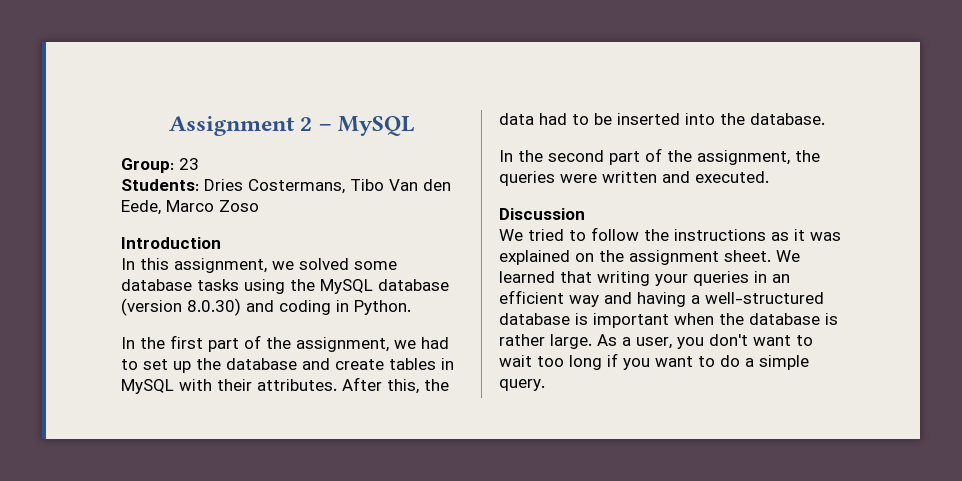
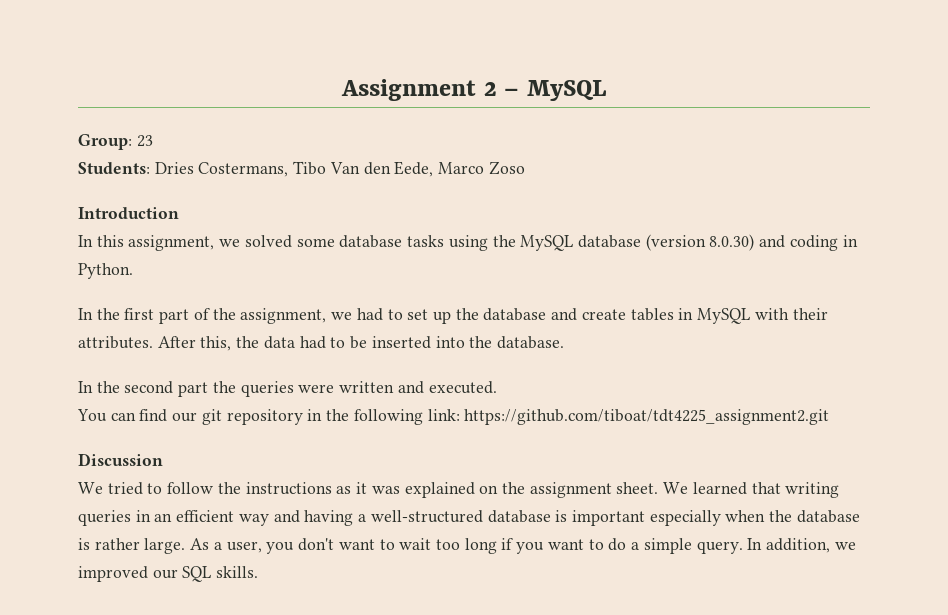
- In the second part of the assignment, the queries were written and executed.
+ In the second part the queries were written and executed.
+ You can find our git repository in the following link: https://github.com/tiboat/tdt4225_assignment2.git
- We learned that writing your queries in an efficient way and having a well-structured database is important when the database is rather large.
+ We learned that writing queries in an efficient way and having a well-structured database is important especially when the database is rather large.
+ In addition, we improved our SQL skills.

